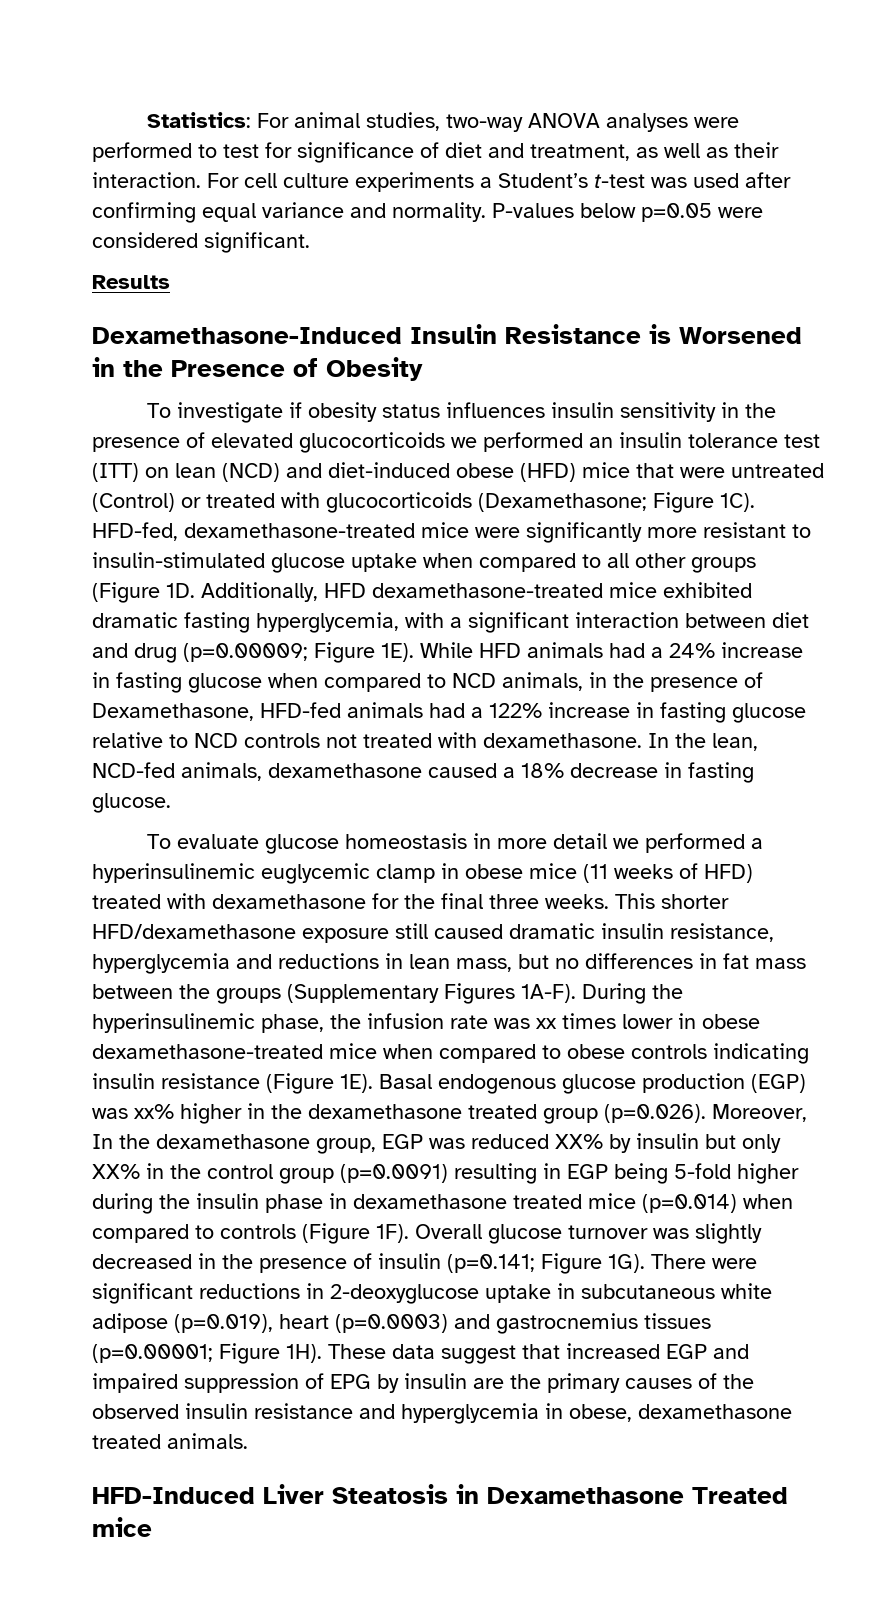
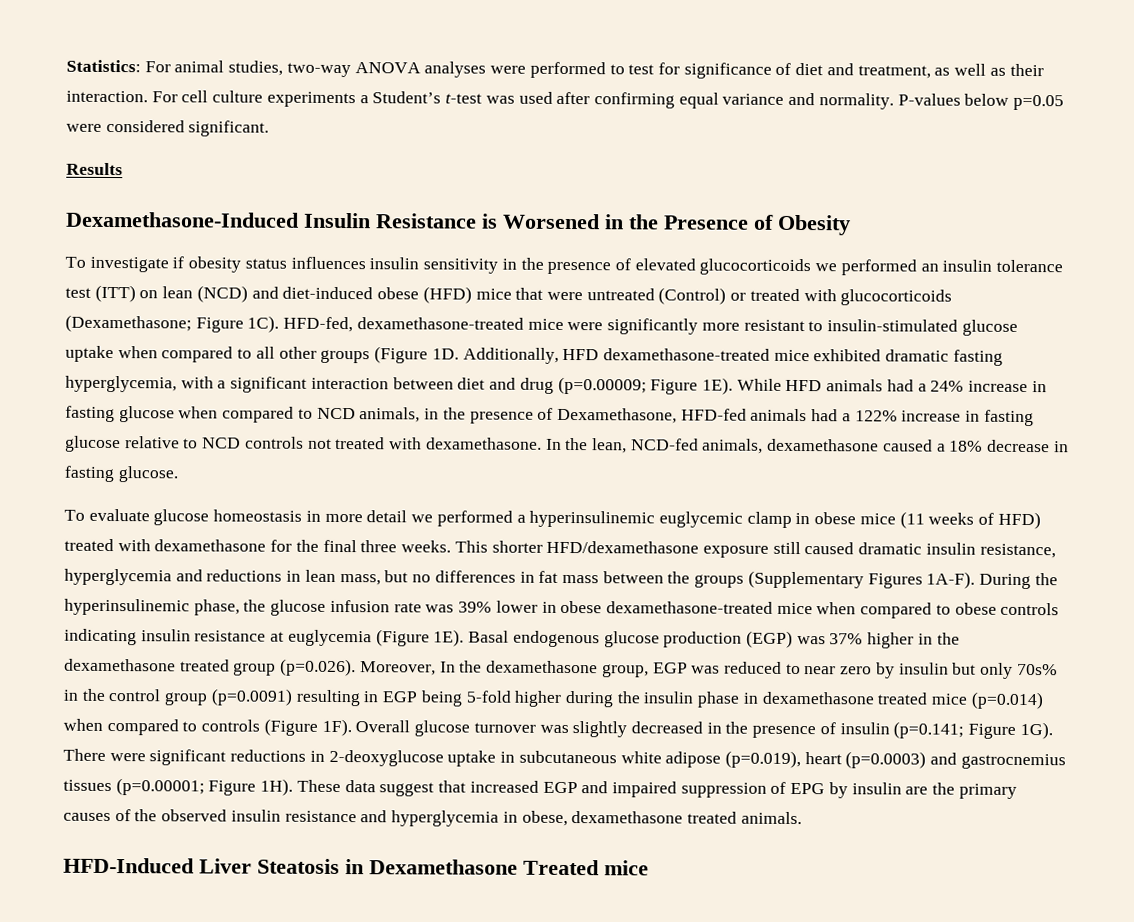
- During the hyperinsulinemic phase, the infusion rate was xx times lower in obese dexamethasone-treated mice when compared to obese controls indicating insulin resistance (Figure 1E).
+ During the hyperinsulinemic phase, the glucose infusion rate was 39% lower in obese dexamethasone-treated mice when compared to obese controls indicating insulin resistance at euglycemia (Figure 1E).
- Basal endogenous glucose production (EGP) was xx% higher in the dexamethasone treated group (p=0.026). Moreover, In the dexamethasone group, EGP was reduced XX% by insulin but only XX% in the control group (p=0.0091) resulting in EGP being 5-fold higher during the insulin phase in dexamethasone treated mice (p=0.014) when compared to controls (Figure 1F).
+ Basal endogenous glucose production (EGP) was 37% higher in the dexamethasone treated group (p=0.026). Moreover, In the dexamethasone group, EGP was reduced to near zero by insulin but only 70s% in the control group (p=0.0091) resulting in EGP being 5-fold higher during the insulin phase in dexamethasone treated mice (p=0.014) when compared to controls (Figure 1F).

